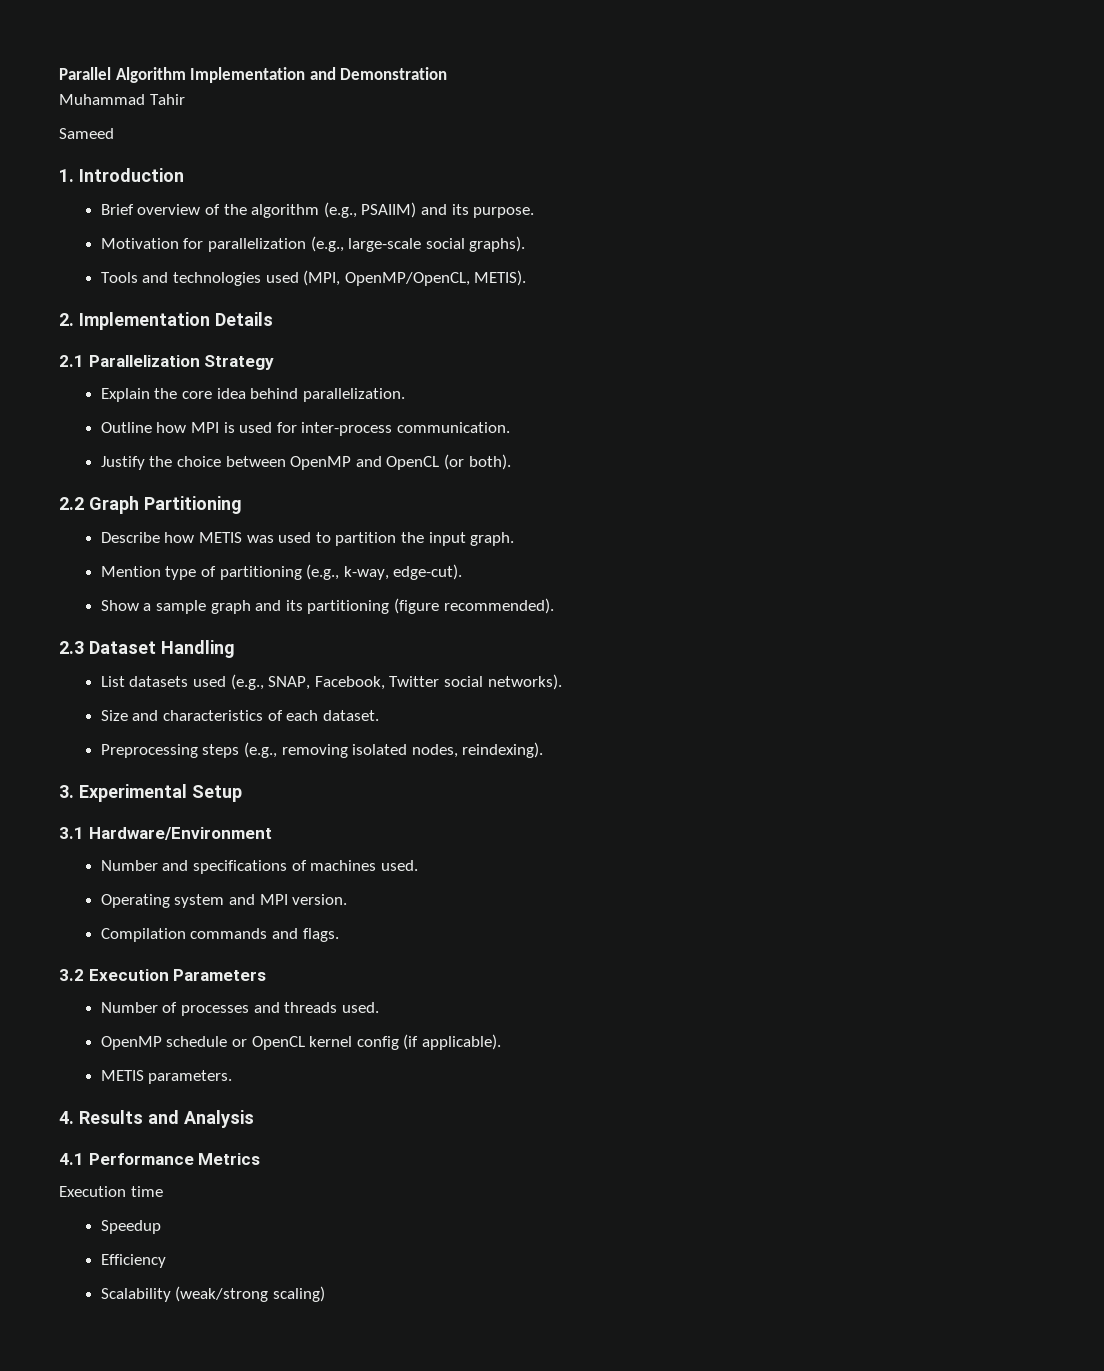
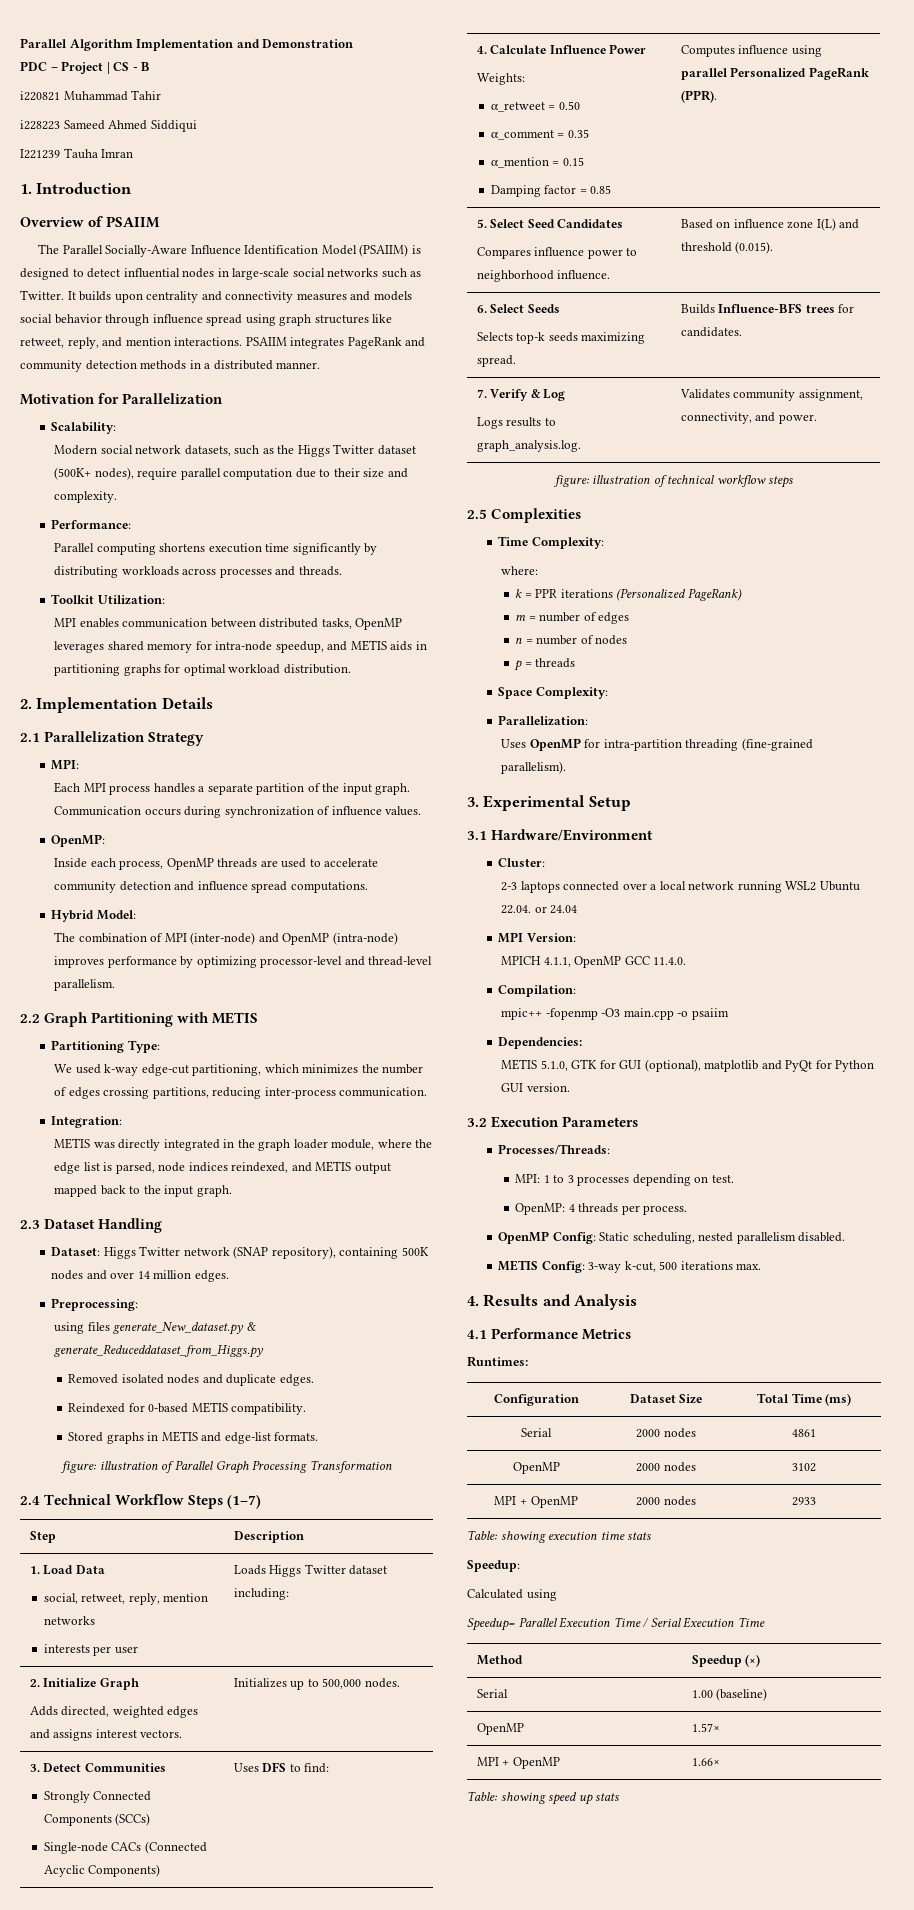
- Muhammad Tahir
+ PDC – Project | CS - B
+ i220821 Muhammad Tahir
- Sameed
+ i228223 Sameed Ahmed Siddiqui
+ I221239 Tauha Imran
  1. Introduction
- Brief overview of the algorithm (e.g., PSAIIM) and its purpose.
- Motivation for parallelization (e.g., large-scale social graphs).
- Tools and technologies used (MPI, OpenMP/OpenCL, METIS).
+ Overview of PSAIIM
+ The Parallel Socially-Aware Influence Identification Model (PSAIIM) is designed to detect influential nodes in large-scale social networks such as Twitter. It builds upon centrality and connectivity measures and models social behavior through influence spread using graph structures like retweet, reply, and mention interactions. PSAIIM integrates PageRank and community detection methods in a distributed manner.
+ Motivation for Parallelization
+ Scalability:
+ Modern social network datasets, such as the Higgs Twitter dataset (500K+ nodes), require parallel computation due to their size and complexity.
+ Performance:
+ Parallel computing shortens execution time significantly by distributing workloads across processes and threads.
+ Toolkit Utilization:
+ MPI enables communication between distributed tasks, OpenMP leverages shared memory for intra-node speedup, and METIS aids in partitioning graphs for optimal workload distribution.
  2.1 Parallelization Strategy
- Explain the core idea behind parallelization.
- Outline how MPI is used for inter-process communication.
- Justify the choice between OpenMP and OpenCL (or both).
- 2.2 Graph Partitioning
- Describe how METIS was used to partition the input graph.
- Mention type of partitioning (e.g., k-way, edge-cut).
- Show a sample graph and its partitioning (figure recommended).
+ MPI:
+ Each MPI process handles a separate partition of the input graph. Communication occurs during synchronization of influence values.
+ OpenMP:
+ Inside each process, OpenMP threads are used to accelerate community detection and influence spread computations.
+ Hybrid Model:
+ The combination of MPI (inter-node) and OpenMP (intra-node) improves performance by optimizing processor-level and thread-level parallelism.
+ 2.2 Graph Partitioning with METIS
+ Partitioning Type:
+ We used k-way edge-cut partitioning, which minimizes the number of edges crossing partitions, reducing inter-process communication.
+ Integration:
+ METIS was directly integrated in the graph loader module, where the edge list is parsed, node indices reindexed, and METIS output mapped back to the input graph.
  2.3 Dataset Handling
- List datasets used (e.g., SNAP, Facebook, Twitter social networks).
- Size and characteristics of each dataset.
- Preprocessing steps (e.g., removing isolated nodes, reindexing).
+ Dataset: Higgs Twitter network (SNAP repository), containing 500K nodes and over 14 million edges.
+ Preprocessing:
+ using files generate_New_dataset.py & generate_Reduceddataset_from_Higgs.py
+ Removed isolated nodes and duplicate edges.
+ Reindexed for 0-based METIS compatibility.
+ Stored graphs in METIS and edge-list formats.
+ figure: illustration of Parallel Graph Processing Transformation
+ 2.4 Technical Workflow Steps (1–7)
+ Step | Description
+ 1. Load Data
+ social, retweet, reply, mention networks
+ interests per user | Loads Higgs Twitter dataset including:
+ 2. Initialize Graph
+ Adds directed, weighted edges and assigns interest vectors. | Initializes up to 500,000 nodes.
+ 3. Detect Communities
+ Strongly Connected Components (SCCs)
+ Single-node CACs (Connected Acyclic Components) | Uses DFS to find:
+ 4. Calculate Influence Power
+ Weights:
+ α_retweet = 0.50
+ α_comment = 0.35
+ α_mention = 0.15
+ Damping factor = 0.85 | Computes influence using parallel Personalized PageRank (PPR).
+ 5. Select Seed Candidates
+ Compares influence power to neighborhood influence. | Based on influence zone I(L) and threshold (0.015).
+ 6. Select Seeds
+ Selects top-k seeds maximizing spread. | Builds Influence-BFS trees for candidates.
+ 7. Verify & Log
+ Logs results to graph_analysis.log. | Validates community assignment, connectivity, and power.
+ figure: illustration of technical workflow steps
+ 2.5 Complexities
+ Time Complexity:
+ where:
+ k = PPR iterations (Personalized PageRank)
+ m = number of edges
+ n = number of nodes
+ p = threads
+ Space Complexity:
+ Parallelization:
+ Uses OpenMP for intra-partition threading (fine-grained parallelism).
- Number and specifications of machines used.
- Operating system and MPI version.
- Compilation commands and flags.
+ Cluster:
+ 2-3 laptops connected over a local network running WSL2 Ubuntu 22.04. or 24.04
+ MPI Version:
+ MPICH 4.1.1, OpenMP GCC 11.4.0.
+ Compilation:
+ mpic++ -fopenmp -O3 main.cpp -o psaiim
+ Dependencies:
+ METIS 5.1.0, GTK for GUI (optional), matplotlib and PyQt for Python GUI version.
  3.2 Execution Parameters
- Number of processes and threads used.
- OpenMP schedule or OpenCL kernel config (if applicable).
- METIS parameters.
+ Processes/Threads:
+ MPI: 1 to 3 processes depending on test.
+ OpenMP: 4 threads per process.
+ OpenMP Config: Static scheduling, nested parallelism disabled.
+ METIS Config: 3-way k-cut, 500 iterations max.
- Execution time
- Speedup
- Efficiency
- Scalability (weak/strong scaling)
+ Runtimes:
+ Configuration | Dataset Size | Total Time (ms)
+ Serial | 2000 nodes | 4861
+ OpenMP | 2000 nodes | 3102
+ MPI + OpenMP | 2000 nodes | 2933
+ Table: showing execution time stats
+ Speedup:
+ Calculated using
+ Speedup= Parallel Execution Time / Serial Execution Time
+ Method | Speedup (×)
+ Serial | 1.00 (baseline)
+ OpenMP | 1.57×
+ MPI + OpenMP | 1.66×
+ Table: showing speed up stats

